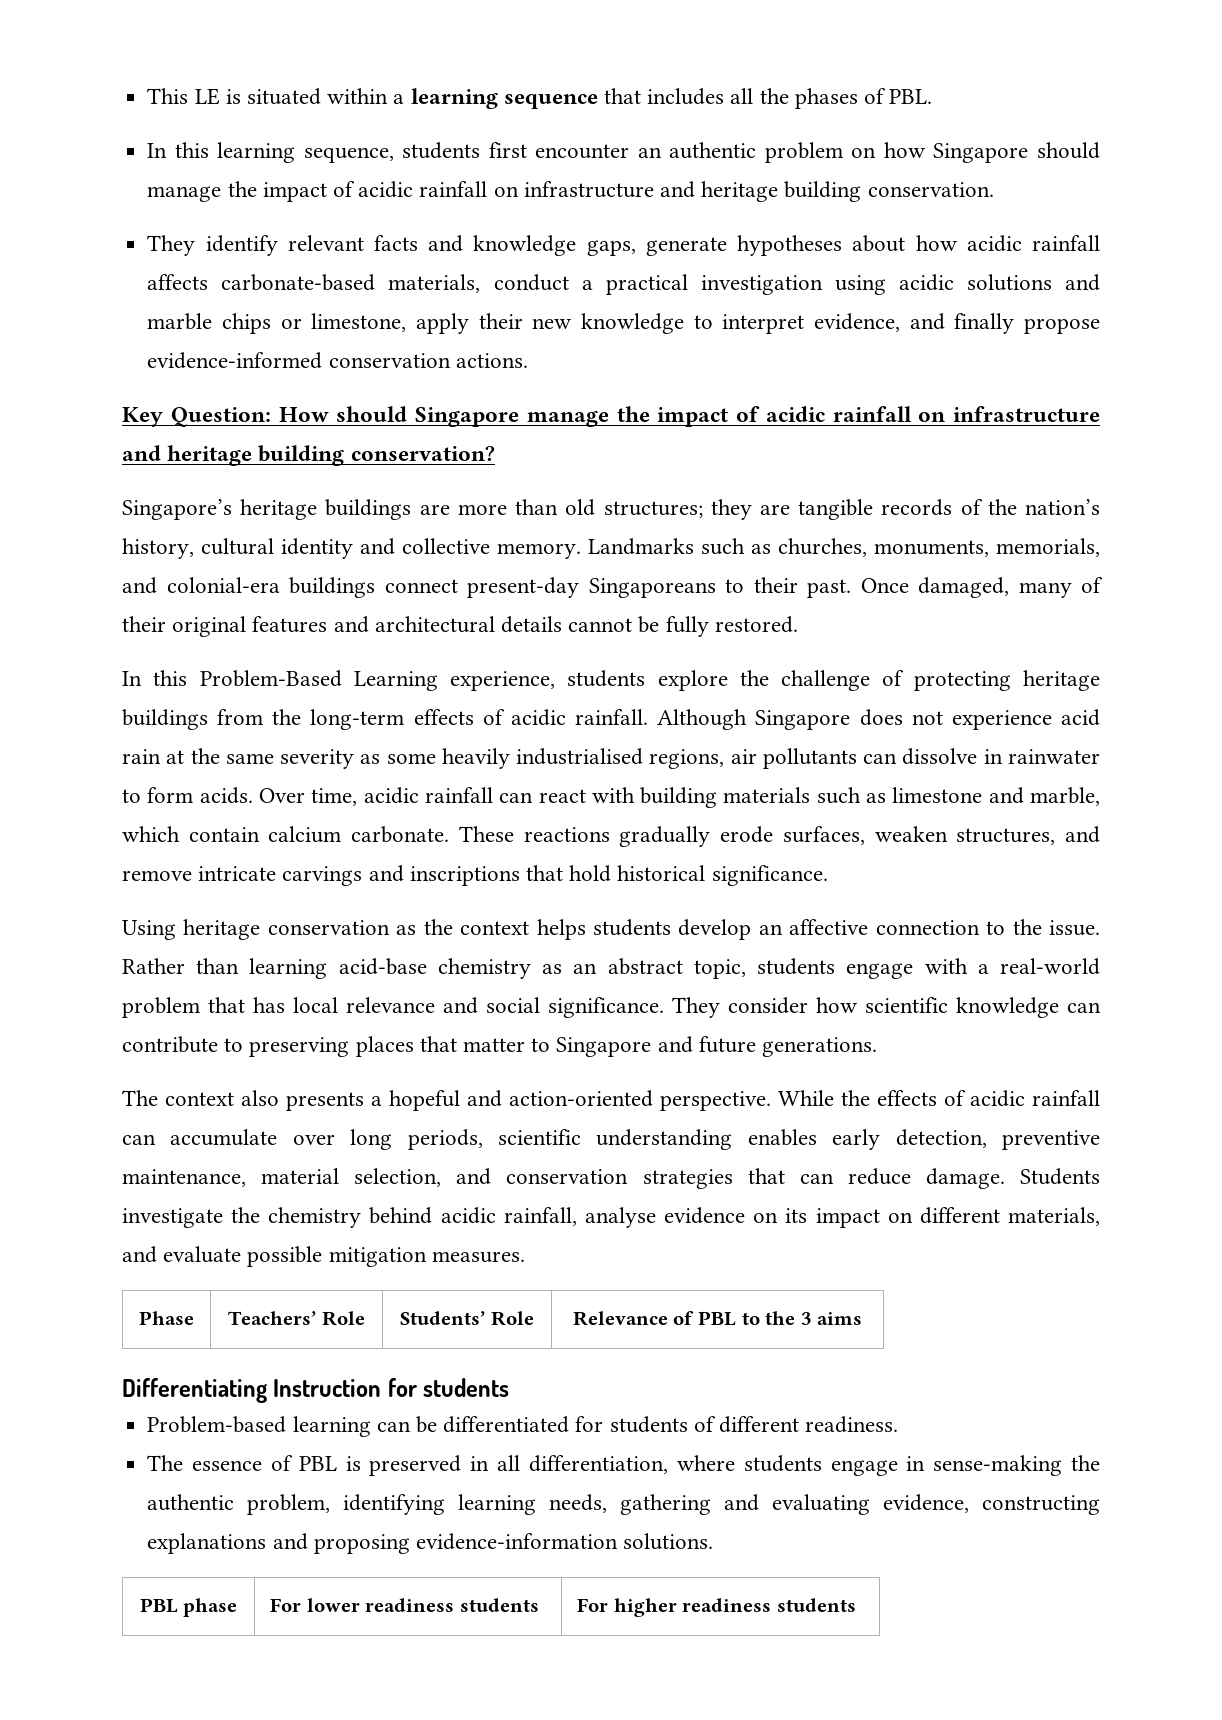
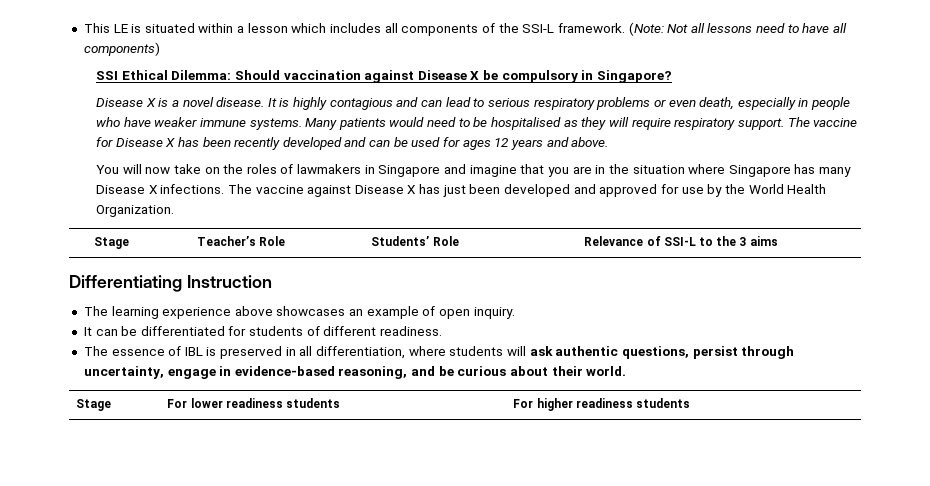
- This LE is situated within a learning sequence that includes all the phases of PBL.
- In this learning sequence, students first encounter an authentic problem on how Singapore should manage the impact of acidic rainfall on infrastructure and heritage building conservation.
- They identify relevant facts and knowledge gaps, generate hypotheses about how acidic rainfall affects carbonate-based materials, conduct a practical investigation using acidic solutions and marble chips or limestone, apply their new knowledge to interpret evidence, and finally propose evidence-informed conservation actions.
- Key Question: How should Singapore manage the impact of acidic rainfall on infrastructure and heritage building conservation?
- Singapore’s heritage buildings are more than old structures; they are tangible records of the nation’s history, cultural identity and collective memory. Landmarks such as churches, monuments, memorials, and colonial-era buildings connect present-day Singaporeans to their past. Once damaged, many of their original features and architectural details cannot be fully restored.
- In this Problem-Based Learning experience, students explore the challenge of protecting heritage buildings from the long-term effects of acidic rainfall. Although Singapore does not experience acid rain at the same severity as some heavily industrialised regions, air pollutants can dissolve in rainwater to form acids. Over time, acidic rainfall can react with building materials such as limestone and marble, which contain calcium carbonate. These reactions gradually erode surfaces, weaken structures, and remove intricate carvings and inscriptions that hold historical significance.
- Using heritage conservation as the context helps students develop an affective connection to the issue. Rather than learning acid-base chemistry as an abstract topic, students engage with a real-world problem that has local relevance and social significance. They consider how scientific knowledge can contribute to preserving places that matter to Singapore and future generations.
- The context also presents a hopeful and action-oriented perspective. While the effects of acidic rainfall can accumulate over long periods, scientific understanding enables early detection, preventive maintenance, material selection, and conservation strategies that can reduce damage. Students investigate the chemistry behind acidic rainfall, analyse evidence on its impact on different materials, and evaluate possible mitigation measures.
- Phase | Teachers’ Role | Students’ Role | Relevance of PBL to the 3 aims
+ This LE is situated within a lesson which includes all components of the SSI-L framework. (Note: Not all lessons need to have all components)
+ SSI Ethical Dilemma: Should vaccination against Disease X be compulsory in Singapore?
+ Disease X is a novel disease. It is highly contagious and can lead to serious respiratory problems or even death, especially in people who have weaker immune systems. Many patients would need to be hospitalised as they will require respiratory support. The vaccine for Disease X has been recently developed and can be used for ages 12 years and above.
+ You will now take on the roles of lawmakers in Singapore and imagine that you are in the situation where Singapore has many Disease X infections. The vaccine against Disease X has just been developed and approved for use by the World Health Organization.
+ Stage | Teacher’s Role | Students’ Role | Relevance of SSI-L to the 3 aims
- Differentiating Instruction for students
- Problem-based learning can be differentiated for students of different readiness.
+ Differentiating Instruction
+ The learning experience above showcases an example of open inquiry.
+ It can be differentiated for students of different readiness.
- The essence of PBL is preserved in all differentiation, where students engage in sense-making the authentic problem, identifying learning needs, gathering and evaluating evidence, constructing explanations and proposing evidence-information solutions.
- PBL phase | For lower readiness students | For higher readiness students
+ The essence of IBL is preserved in all differentiation, where students will ask authentic questions, persist through uncertainty, engage in evidence-based reasoning, and be curious about their world.
+ Stage | For lower readiness students | For higher readiness students

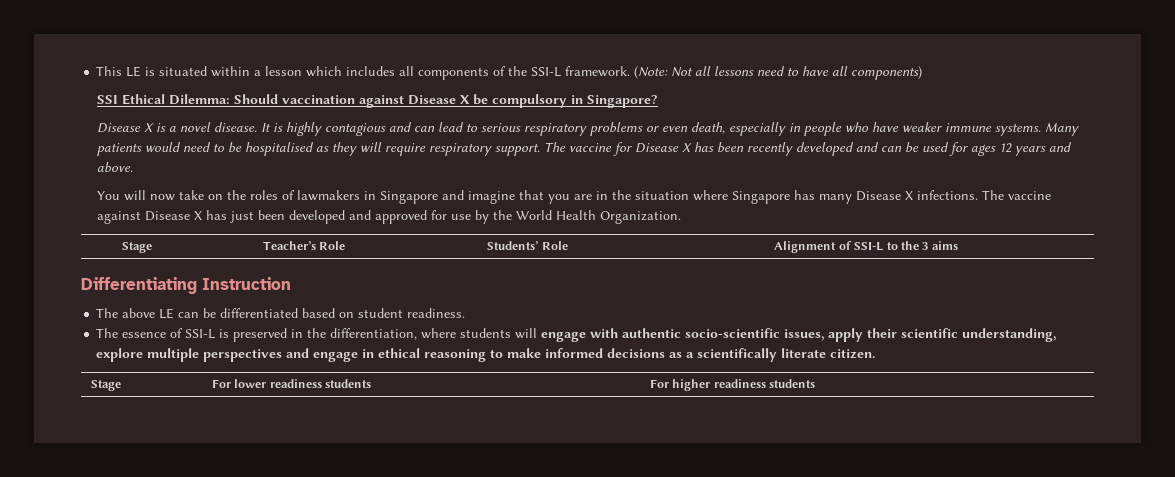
- Stage | Teacher’s Role | Students’ Role | Relevance of SSI-L to the 3 aims
+ Stage | Teacher’s Role | Students’ Role | Alignment of SSI-L to the 3 aims
- The learning experience above showcases an example of open inquiry.
- It can be differentiated for students of different readiness.
+ The above LE can be differentiated based on student readiness.
- The essence of IBL is preserved in all differentiation, where students will ask authentic questions, persist through uncertainty, engage in evidence-based reasoning, and be curious about their world.
+ The essence of SSI-L is preserved in the differentiation, where students will engage with authentic socio-scientific issues, apply their scientific understanding, explore multiple perspectives and engage in ethical reasoning to make informed decisions as a scientifically literate citizen.

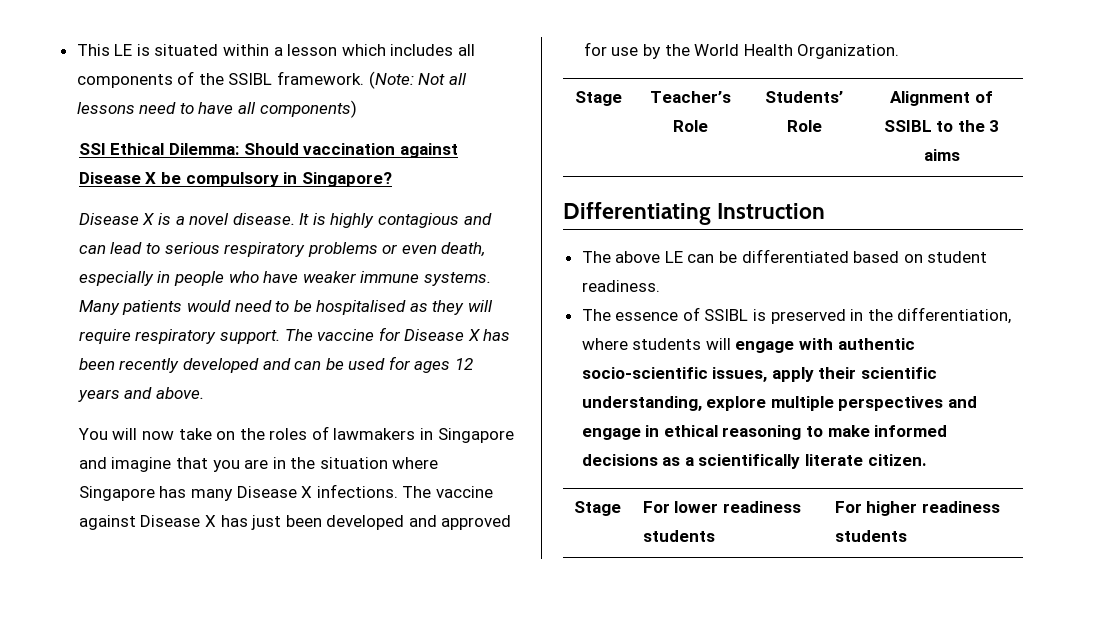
- This LE is situated within a lesson which includes all components of the SSI-L framework.
+ This LE is situated within a lesson which includes all components of the SSIBL framework.
- Stage | Teacher’s Role | Students’ Role | Alignment of SSI-L to the 3 aims
+ Stage | Teacher’s Role | Students’ Role | Alignment of SSIBL to the 3 aims
- The essence of SSI-L is preserved in the differentiation, where students will engage with authentic socio-scientific issues, apply their scientific understanding, explore multiple perspectives and engage in ethical reasoning to make informed decisions as a scientifically literate citizen.
+ The essence of SSIBL is preserved in the differentiation, where students will engage with authentic socio-scientific issues, apply their scientific understanding, explore multiple perspectives and engage in ethical reasoning to make informed decisions as a scientifically literate citizen.

